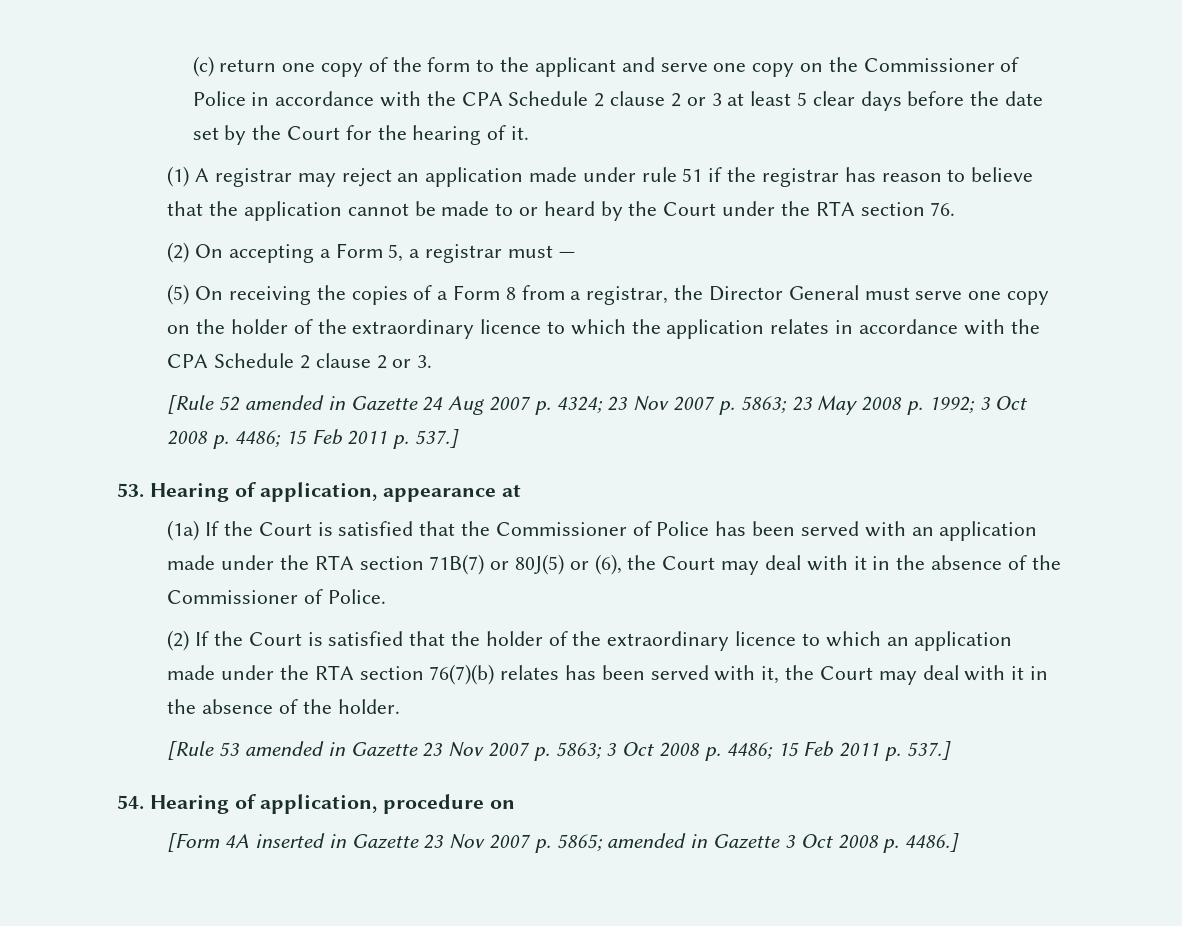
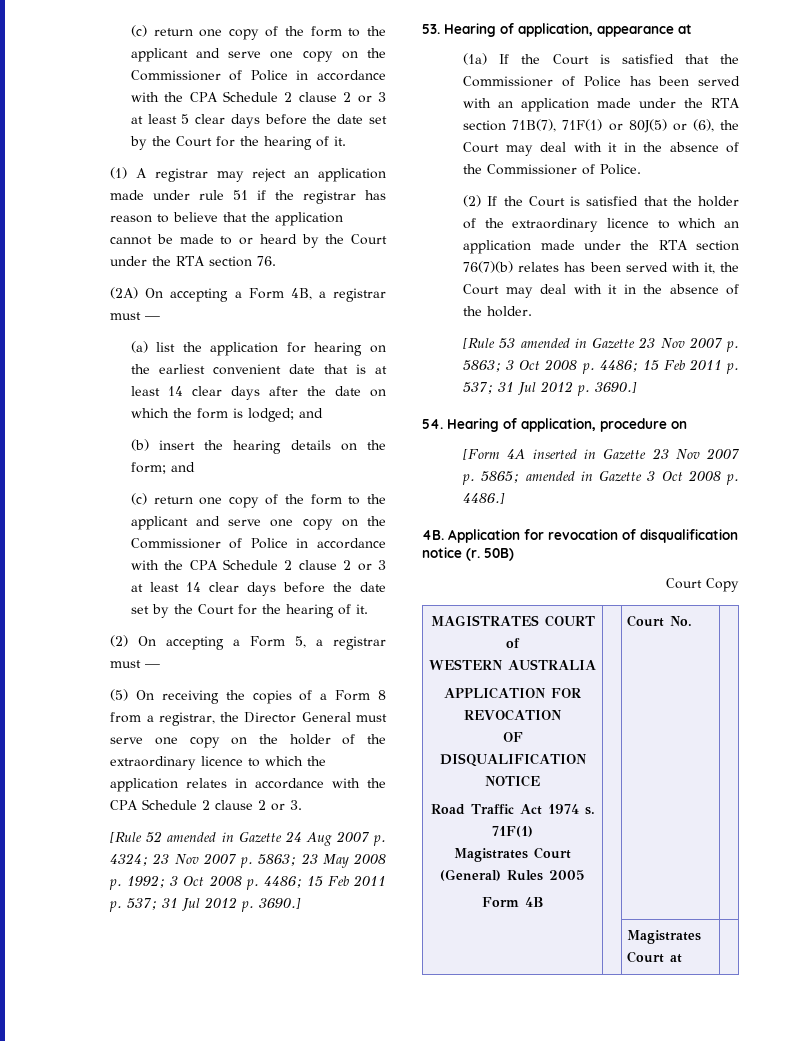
+ (2A) On accepting a Form 4B, a registrar must —
+ (a) list the application for hearing on the earliest convenient date that is at least 14 clear days after the date on which the form is lodged; and
+ (b) insert the hearing details on the form; and
+ (c) return one copy of the form to the applicant and serve one copy on the Commissioner of Police in accordance with the CPA Schedule 2 clause 2 or 3 at least 14 clear days before the date set by the Court for the hearing of it.
- [Rule 52 amended in Gazette 24 Aug 2007 p. 4324; 23 Nov 2007 p. 5863; 23 May 2008 p. 1992; 3 Oct 2008 p. 4486; 15 Feb 2011 p. 537.]
+ [Rule 52 amended in Gazette 24 Aug 2007 p. 4324; 23 Nov 2007 p. 5863; 23 May 2008 p. 1992; 3 Oct 2008 p. 4486; 15 Feb 2011 p. 537; 31 Jul 2012 p. 3690.]
- (1a) If the Court is satisfied that the Commissioner of Police has been served with an application made under the RTA section 71B(7) or 80J(5) or (6), the Court may deal with it in the absence of the Commissioner of Police.
+ (1a) If the Court is satisfied that the Commissioner of Police has been served with an application made under the RTA section 71B(7), 71F(1) or 80J(5) or (6), the Court may deal with it in the absence of the Commissioner of Police.
- [Rule 53 amended in Gazette 23 Nov 2007 p. 5863; 3 Oct 2008 p. 4486; 15 Feb 2011 p. 537.]
+ [Rule 53 amended in Gazette 23 Nov 2007 p. 5863; 3 Oct 2008 p. 4486; 15 Feb 2011 p. 537; 31 Jul 2012 p. 3690.]
+ 4B. Application for revocation of disqualification notice (r. 50B)
+ Court Copy
+ MAGISTRATES COURT of
+ WESTERN AUSTRALIA
+ APPLICATION FOR REVOCATION
+ OF DISQUALIFICATION NOTICE
+ Road Traffic Act 1974 s. 71F(1)
+ Magistrates Court (General) Rules 2005
+ Form 4B | | Court No. |
+ | | Magistrates Court at |

